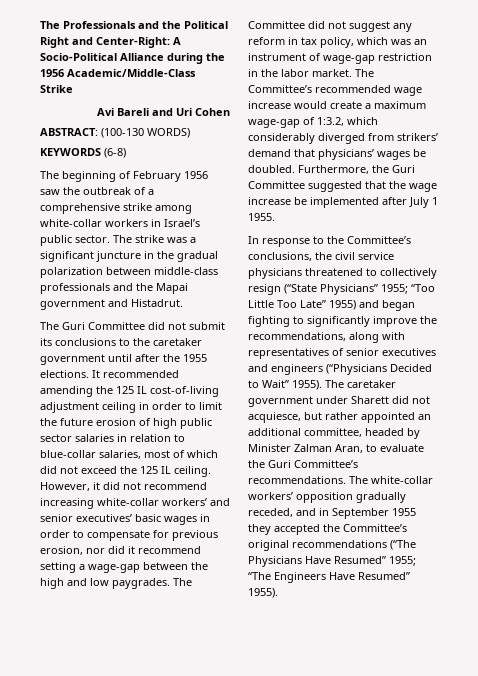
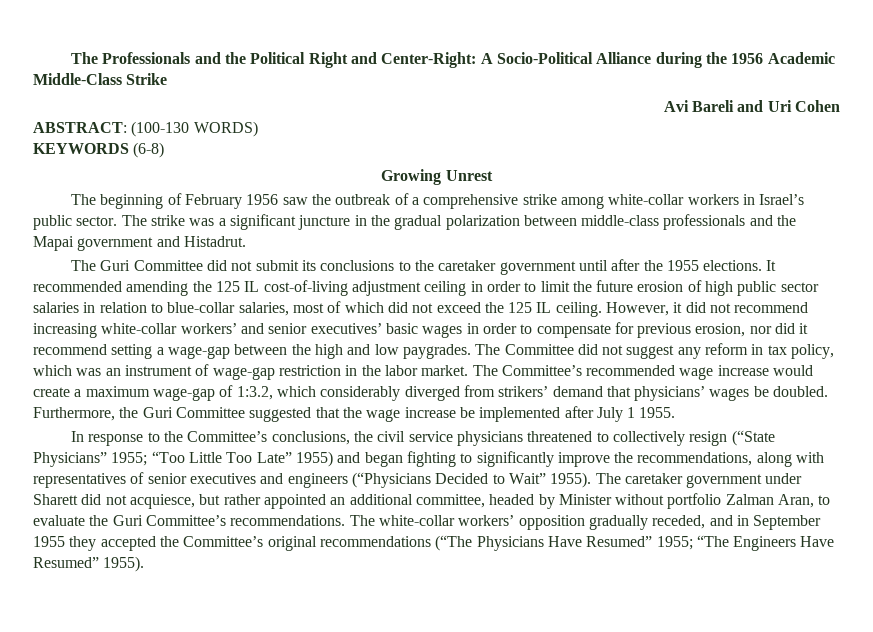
- The Professionals and the Political Right and Center-Right: A Socio-Political Alliance during the 1956 Academic/Middle-Class Strike
+ The Professionals and the Political Right and Center-Right: A Socio-Political Alliance during the 1956 Academic Middle-Class Strike
+ Growing Unrest
- The caretaker government under Sharett did not acquiesce, but rather appointed an additional committee, headed by Minister Zalman Aran, to evaluate the Guri Committee’s recommendations.
+ The caretaker government under Sharett did not acquiesce, but rather appointed an additional committee, headed by Minister without portfolio Zalman Aran, to evaluate the Guri Committee’s recommendations.

